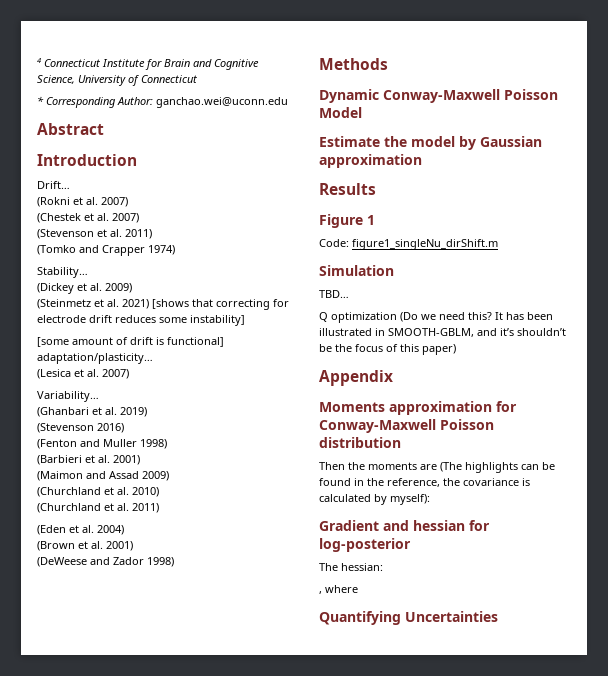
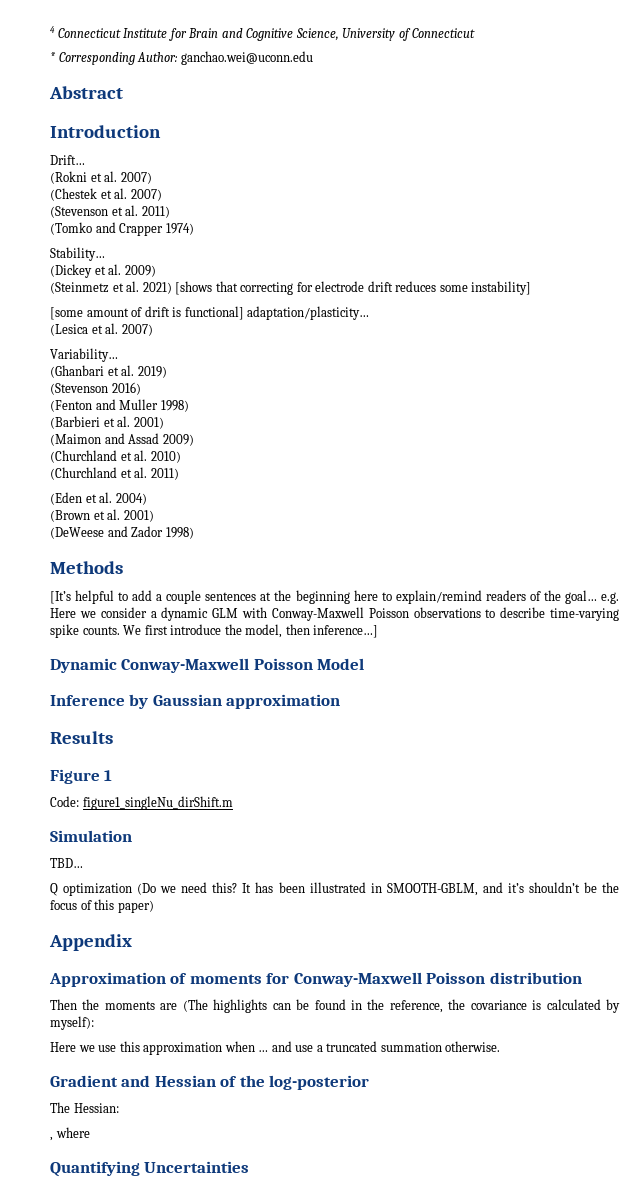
+ [It’s helpful to add a couple sentences at the beginning here to explain/remind readers of the goal… e.g. Here we consider a dynamic GLM with Conway-Maxwell Poisson observations to describe time-varying spike counts. We first introduce the model, then inference…]
- Estimate the model by Gaussian approximation
+ Inference by Gaussian approximation
- Moments approximation for Conway-Maxwell Poisson distribution
+ Approximation of moments for Conway-Maxwell Poisson distribution
+ Here we use this approximation when … and use a truncated summation otherwise.
- Gradient and hessian for log-posterior
+ Gradient and Hessian of the log-posterior
- The hessian:
+ The Hessian:

